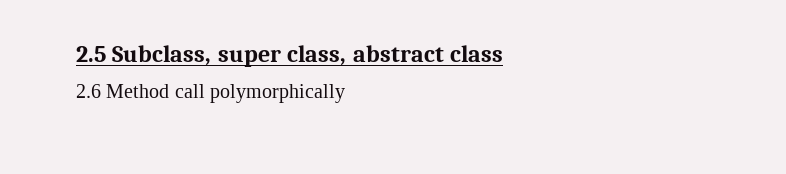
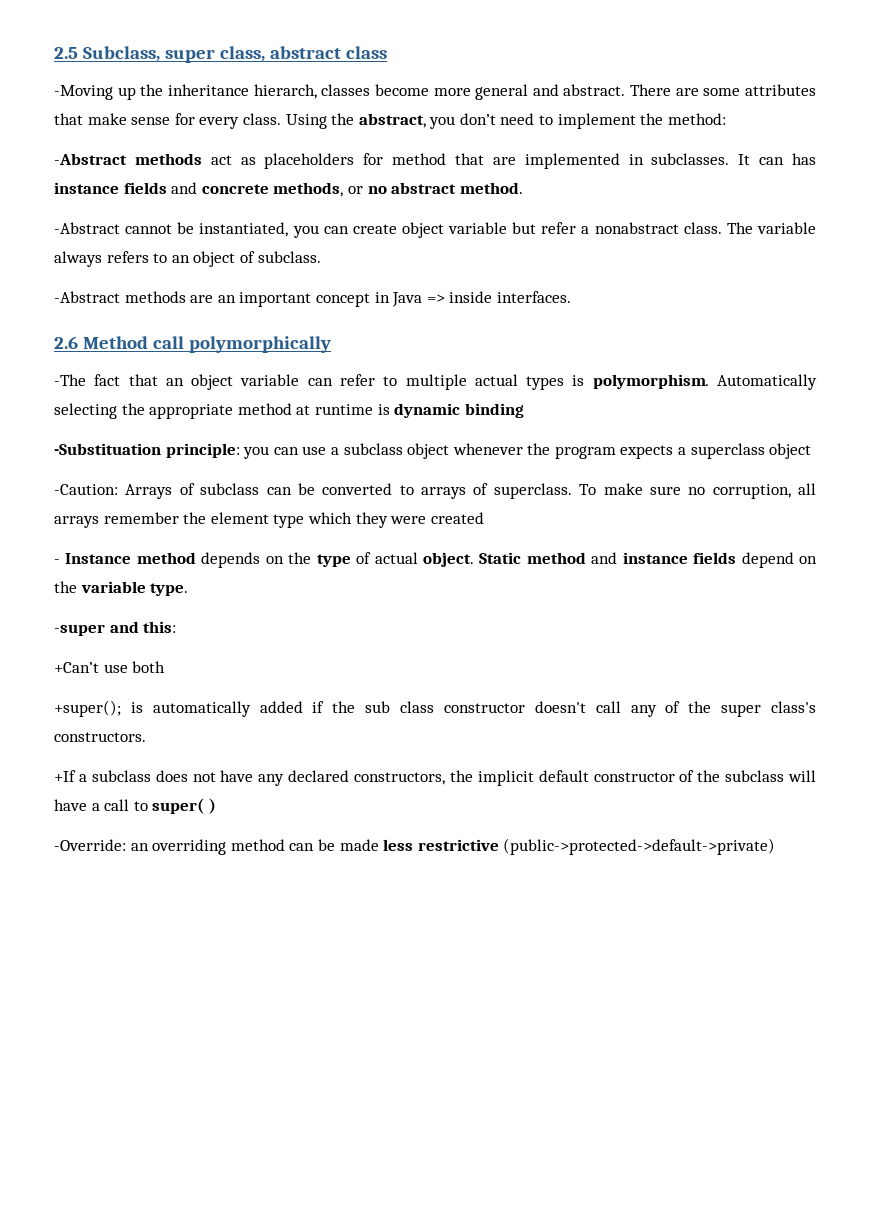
+ -Moving up the inheritance hierarch, classes become more general and abstract. There are some attributes that make sense for every class. Using the abstract, you don’t need to implement the method:
+ -Abstract methods act as placeholders for method that are implemented in subclasses. It can has instance fields and concrete methods, or no abstract method.
+ -Abstract cannot be instantiated, you can create object variable but refer a nonabstract class. The variable always refers to an object of subclass.
+ -Abstract methods are an important concept in Java => inside interfaces.
  2.6 Method call polymorphically
+ -The fact that an object variable can refer to multiple actual types is polymorphism. Automatically selecting the appropriate method at runtime is dynamic binding
+ -Substituation principle: you can use a subclass object whenever the program expects a superclass object
+ -Caution: Arrays of subclass can be converted to arrays of superclass. To make sure no corruption, all arrays remember the element type which they were created
+ - Instance method depends on the type of actual object. Static method and instance fields depend on the variable type.
+ -super and this:
+ +Can’t use both
+ +super(); is automatically added if the sub class constructor doesn't call any of the super class's constructors.
+ +If a subclass does not have any declared constructors, the implicit default constructor of the subclass will have a call to super( )
+ -Override: an overriding method can be made less restrictive (public->protected->default->private)

